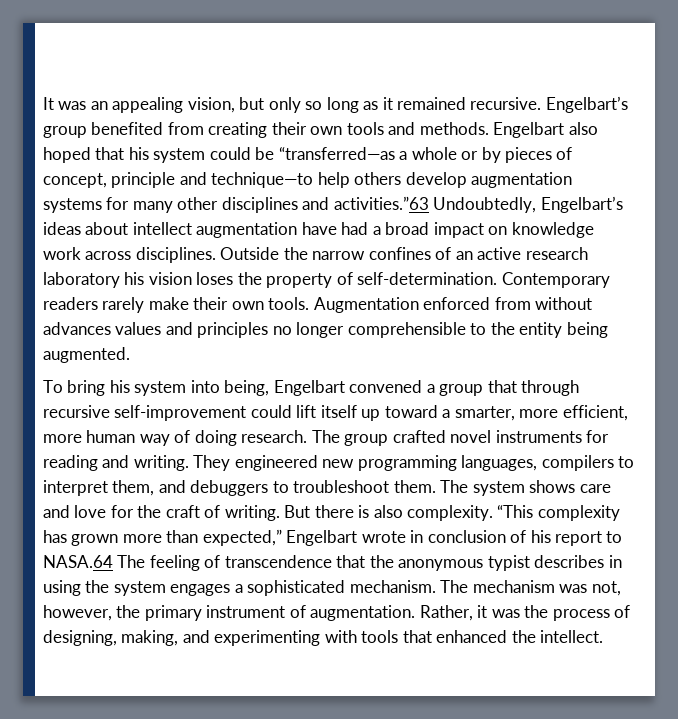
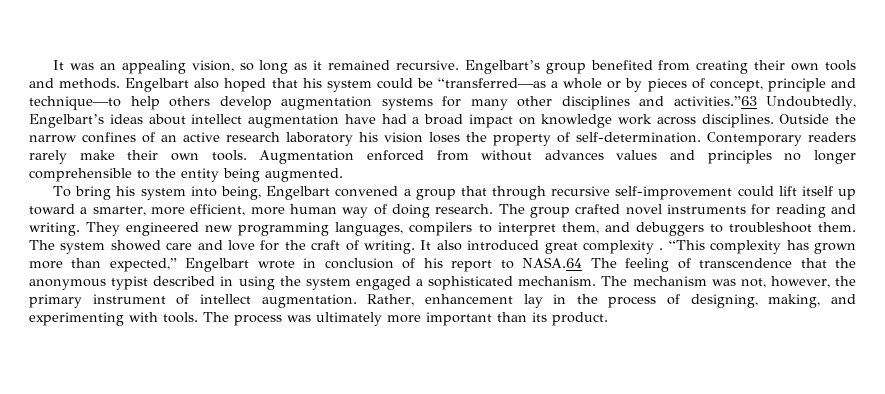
- It was an appealing vision, but only so long as it remained recursive.
+ It was an appealing vision, so long as it remained recursive.
- The system shows care and love for the craft of writing.
+ The system showed care and love for the craft of writing.
- But there is also complexity.
+ It also introduced great complexity .
- “This complexity has grown more than expected,” Engelbart wrote in conclusion of his report to NASA.64 The feeling of transcendence that the anonymous typist describes in using the system engages a sophisticated mechanism.
+ “This complexity has grown more than expected,” Engelbart wrote in conclusion of his report to NASA.64 The feeling of transcendence that the anonymous typist described in using the system engaged a sophisticated mechanism.
- The mechanism was not, however, the primary instrument of augmentation.
+ The mechanism was not, however, the primary instrument of intellect augmentation.
- Rather, it was the process of designing, making, and experimenting with tools that enhanced the intellect.
+ Rather, enhancement lay in the process of designing, making, and experimenting with tools. The process was ultimately more important than its product.

